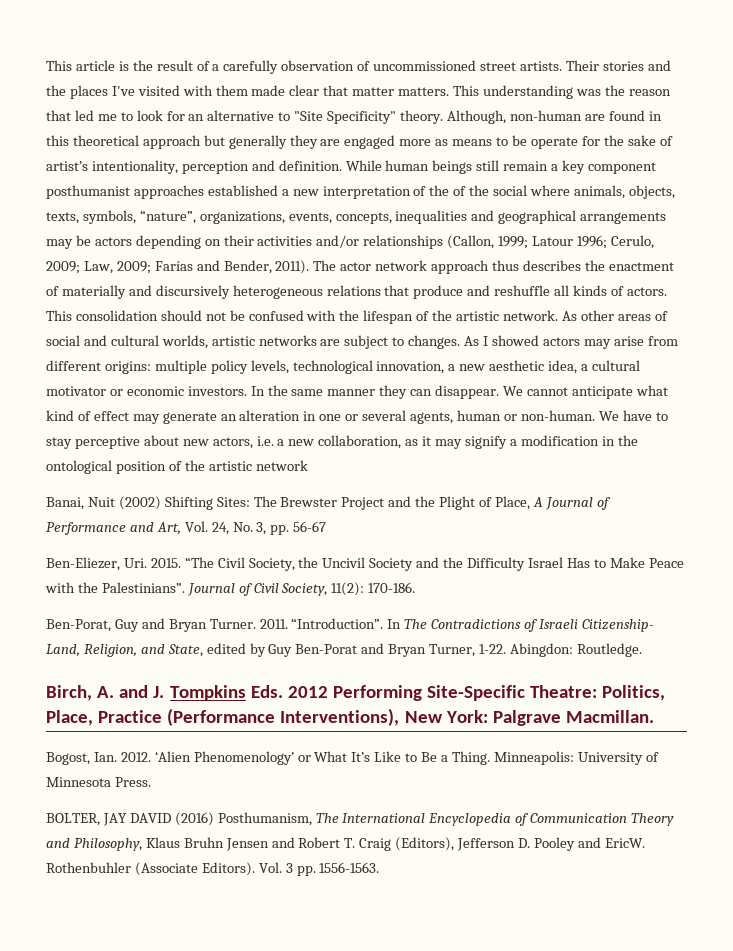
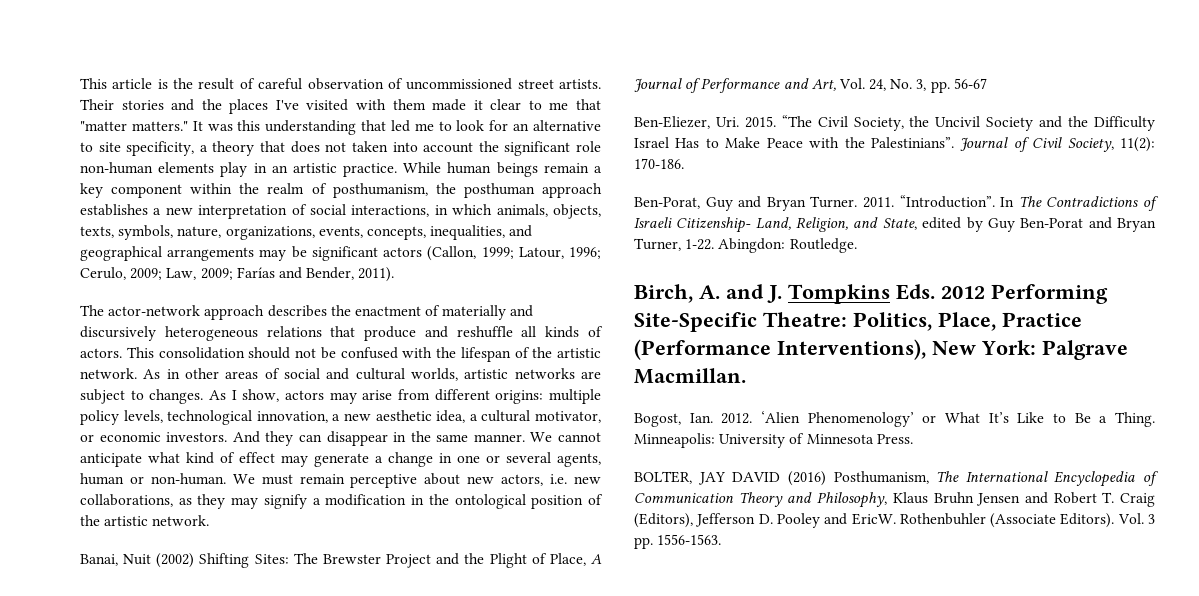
- This article is the result of a carefully observation of uncommissioned street artists.
+ This article is the result of careful observation of uncommissioned street artists.
- Their stories and the places I've visited with them made clear that matter matters. This understanding was the reason that led me to look for an alternative to "Site Specificity" theory. Although, non-human are found in this theoretical approach but generally they are engaged more as means to be operate for the sake of artist’s intentionality, perception and definition.
+ Their stories and the places I've visited with them made it clear to me that "matter matters." It was this understanding that led me to look for an alternative to site specificity, a theory that does not taken into account the significant role non-human elements play in an artistic practice.
- While human beings still remain a key component posthumanist approaches established a new interpretation of the of the social where animals, objects, texts, symbols, “nature”, organizations, events, concepts, inequalities and geographical arrangements may be actors depending on their activities and/or relationships (Callon, 1999; Latour 1996; Cerulo, 2009; Law, 2009; Farías and Bender, 2011). The actor network approach thus describes the enactment of materially and discursively heterogeneous relations that produce and reshuffle all kinds of actors.
+ While human beings remain a key component within the realm of posthumanism, the posthuman approach establishes a new interpretation of social interactions, in which animals, objects, texts, symbols, nature, organizations, events, concepts, inequalities, and geographical arrangements may be significant actors (Callon, 1999; Latour, 1996; Cerulo, 2009; Law, 2009; Farías and Bender, 2011).
+ The actor-network approach describes the enactment of materially and discursively heterogeneous relations that produce and reshuffle all kinds of actors.
- As other areas of social and cultural worlds, artistic networks are subject to changes.
+ As in other areas of social and cultural worlds, artistic networks are subject to changes.
- As I showed actors may arise from different origins: multiple policy levels, technological innovation, a new aesthetic idea, a cultural motivator or economic investors.
+ As I show, actors may arise from different origins: multiple policy levels, technological innovation, a new aesthetic idea, a cultural motivator, or economic investors.
- In the same manner they can disappear.
+ And they can disappear in the same manner.
- We cannot anticipate what kind of effect may generate an alteration in one or several agents, human or non-human.
+ We cannot anticipate what kind of effect may generate a change in one or several agents, human or non-human.
- We have to stay perceptive about new actors, i.e. a new collaboration, as it may signify a modification in the ontological position of the artistic network
+ We must remain perceptive about new actors, i.e. new collaborations, as they may signify a modification in the ontological position of the artistic network.

